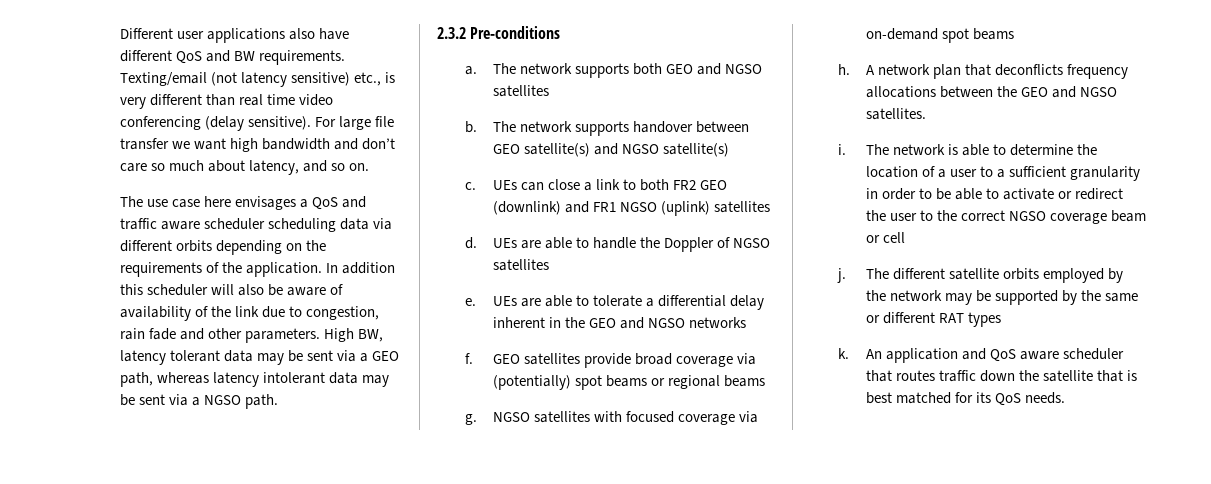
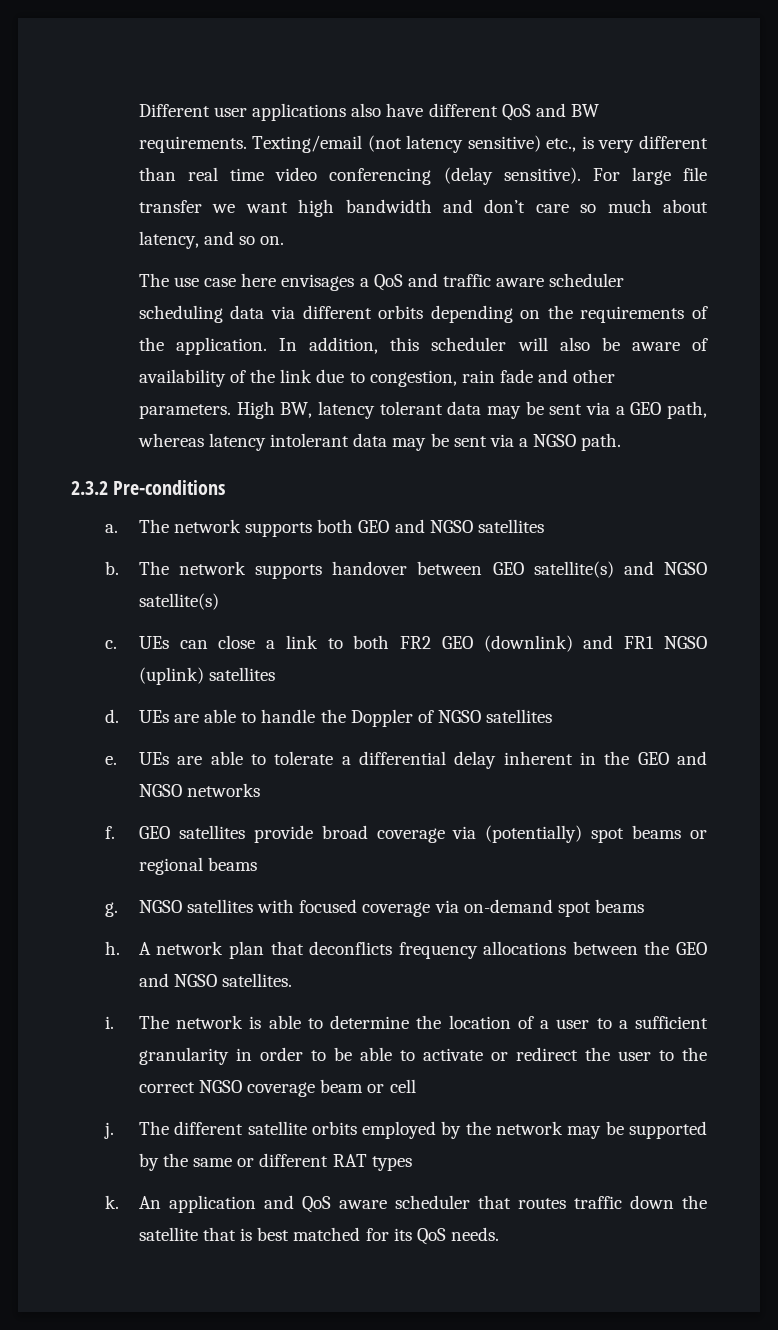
- In addition this scheduler will also be aware of availability of the link due to congestion, rain fade and other parameters.
+ In addition, this scheduler will also be aware of availability of the link due to congestion, rain fade and other parameters.

